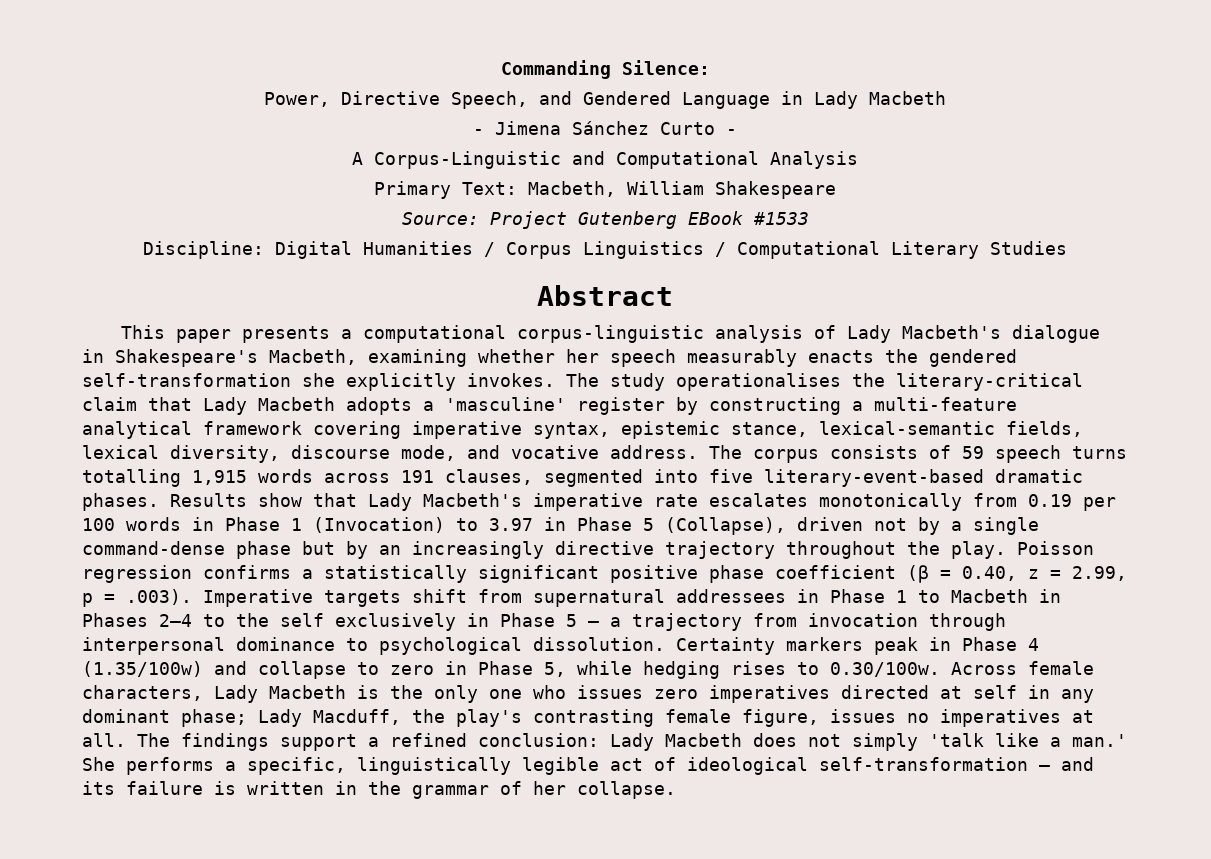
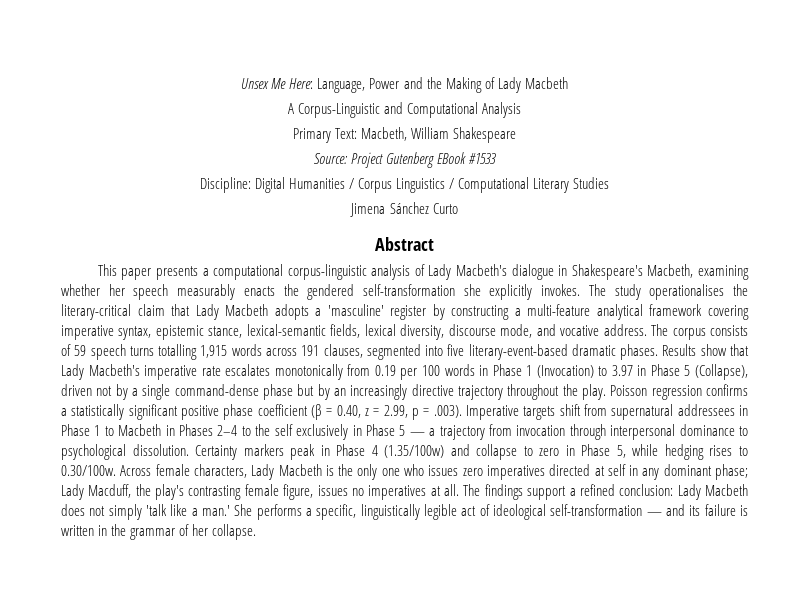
- Commanding Silence:
- Power, Directive Speech, and Gendered Language in Lady Macbeth
- - Jimena Sánchez Curto -
+ Unsex Me Here: Language, Power and the Making of Lady Macbeth
+ Jimena Sánchez Curto

